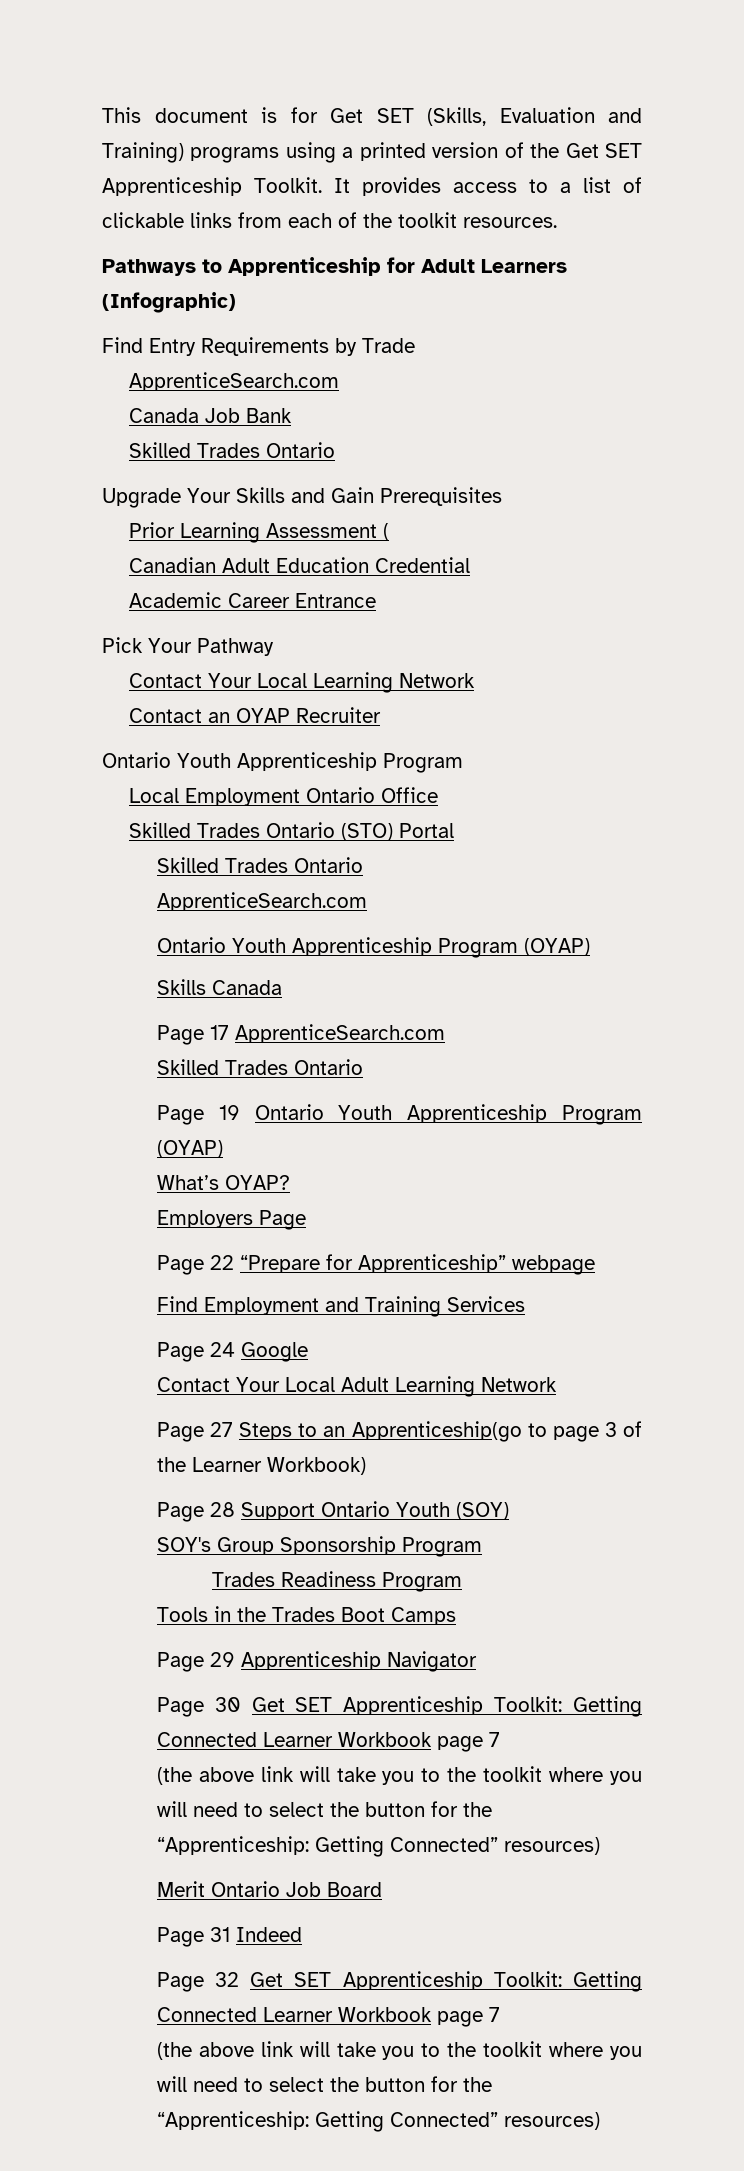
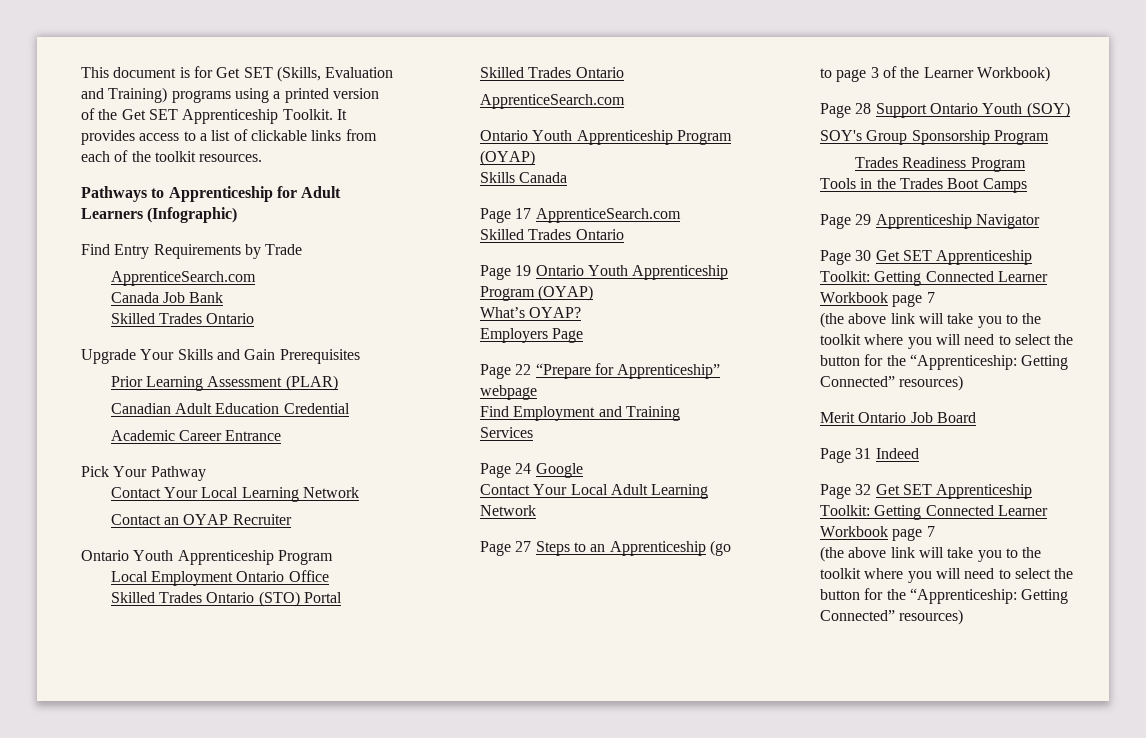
- Prior Learning Assessment (
+ Prior Learning Assessment (PLAR)
- Page 27 Steps to an Apprenticeship(go to page 3 of the Learner Workbook)
+ Page 27 Steps to an Apprenticeship (go to page 3 of the Learner Workbook)

